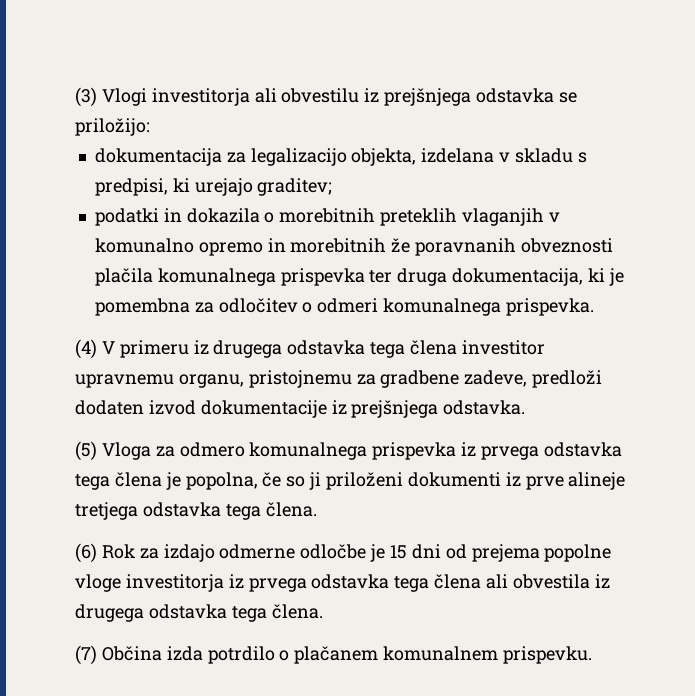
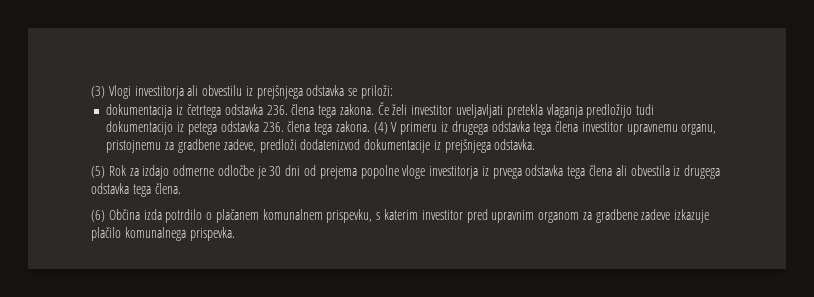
- (3) Vlogi investitorja ali obvestilu iz prejšnjega odstavka se priložijo:
+ (3) Vlogi investitorja ali obvestilu iz prejšnjega odstavka se priloži:
- dokumentacija za legalizacijo objekta, izdelana v skladu s predpisi, ki urejajo graditev;
- podatki in dokazila o morebitnih preteklih vlaganjih v komunalno opremo in morebitnih že poravnanih obveznosti plačila komunalnega prispevka ter druga dokumentacija, ki je pomembna za odločitev o odmeri komunalnega prispevka.
- (4) V primeru iz drugega odstavka tega člena investitor upravnemu organu, pristojnemu za gradbene zadeve, predloži dodaten izvod dokumentacije iz prejšnjega odstavka.
+ dokumentacija iz četrtega odstavka 236. člena tega zakona. Če želi investitor uveljavljati pretekla vlaganja predložijo tudi dokumentacijo iz petega odstavka 236. člena tega zakona. (4) V primeru iz drugega odstavka tega člena investitor upravnemu organu, pristojnemu za gradbene zadeve, predloži dodatenizvod dokumentacije iz prejšnjega odstavka.
- (5) Vloga za odmero komunalnega prispevka iz prvega odstavka tega člena je popolna, če so ji priloženi dokumenti iz prve alineje tretjega odstavka tega člena.
- (6) Rok za izdajo odmerne odločbe je 15 dni od prejema popolne vloge investitorja iz prvega odstavka tega člena ali obvestila iz drugega odstavka tega člena.
+ (5) Rok za izdajo odmerne odločbe je 30 dni od prejema popolne vloge investitorja iz prvega odstavka tega člena ali obvestila iz drugega odstavka tega člena.
- (7) Občina izda potrdilo o plačanem komunalnem prispevku.
+ (6) Občina izda potrdilo o plačanem komunalnem prispevku, s katerim investitor pred upravnim organom za gradbene zadeve izkazuje plačilo komunalnega prispevka.

